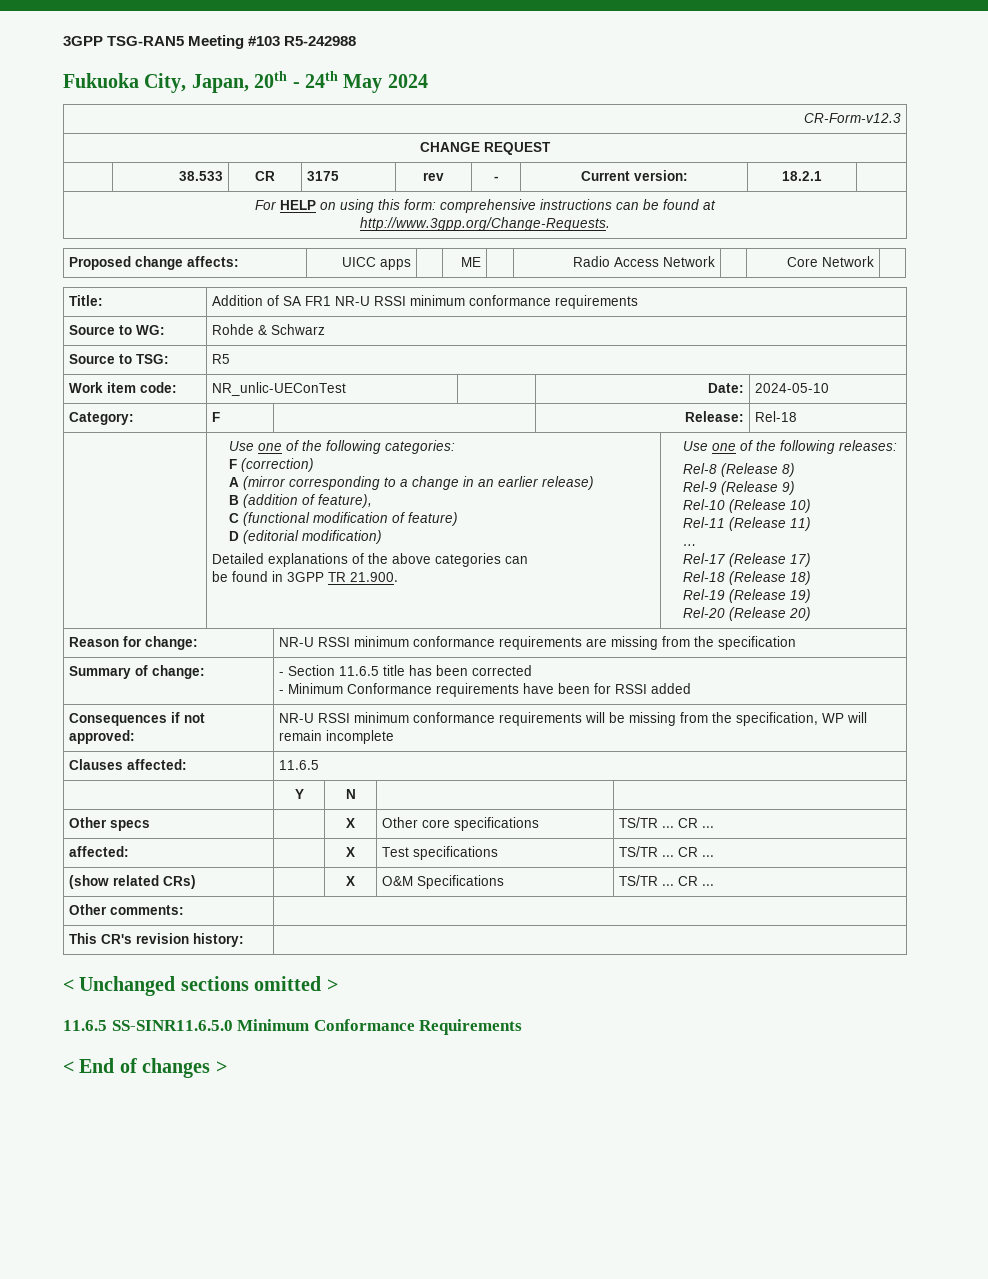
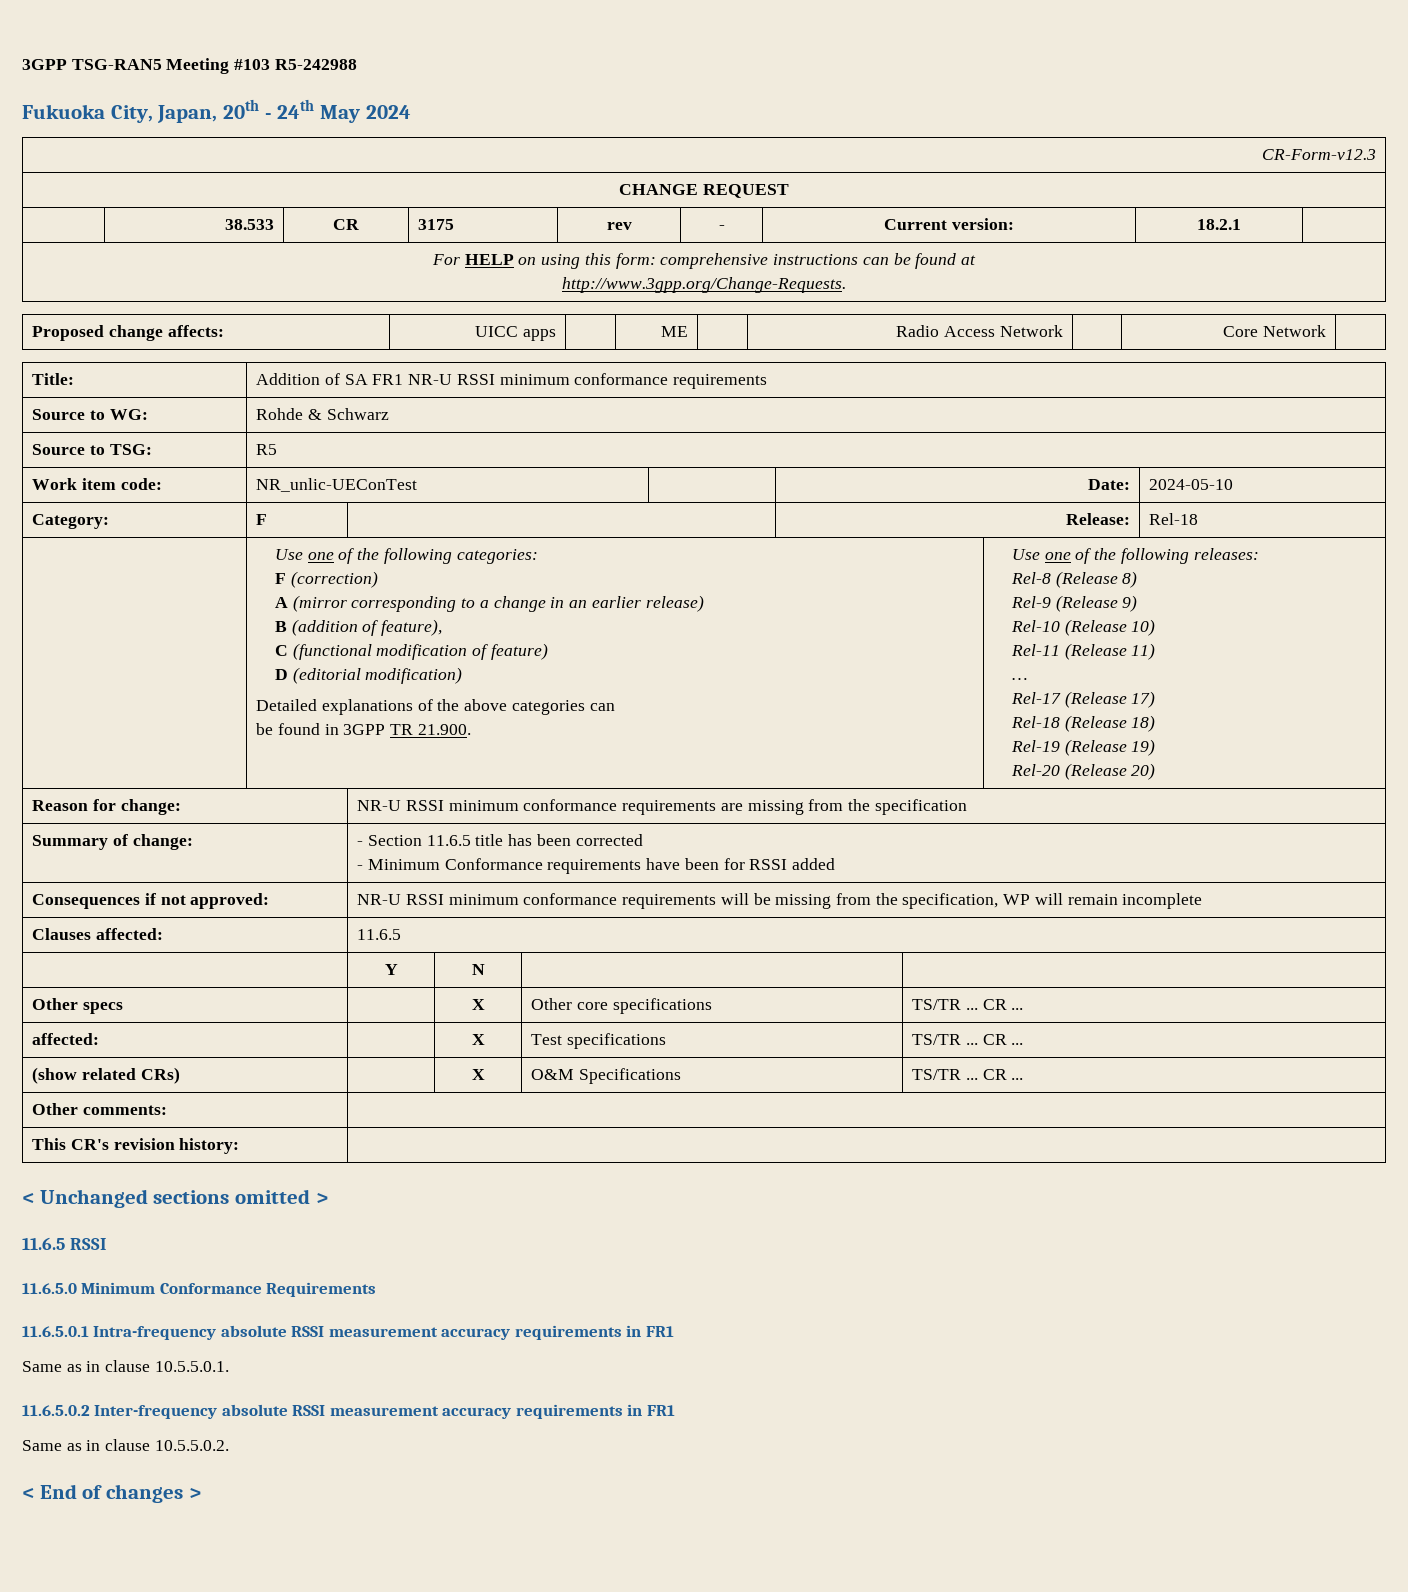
- 11.6.5 SS-SINR11.6.5.0 Minimum Conformance Requirements
+ 11.6.5 RSSI
+ 11.6.5.0 Minimum Conformance Requirements
+ 11.6.5.0.1 Intra-frequency absolute RSSI measurement accuracy requirements in FR1
+ Same as in clause 10.5.5.0.1.
+ 11.6.5.0.2 Inter-frequency absolute RSSI measurement accuracy requirements in FR1
+ Same as in clause 10.5.5.0.2.

